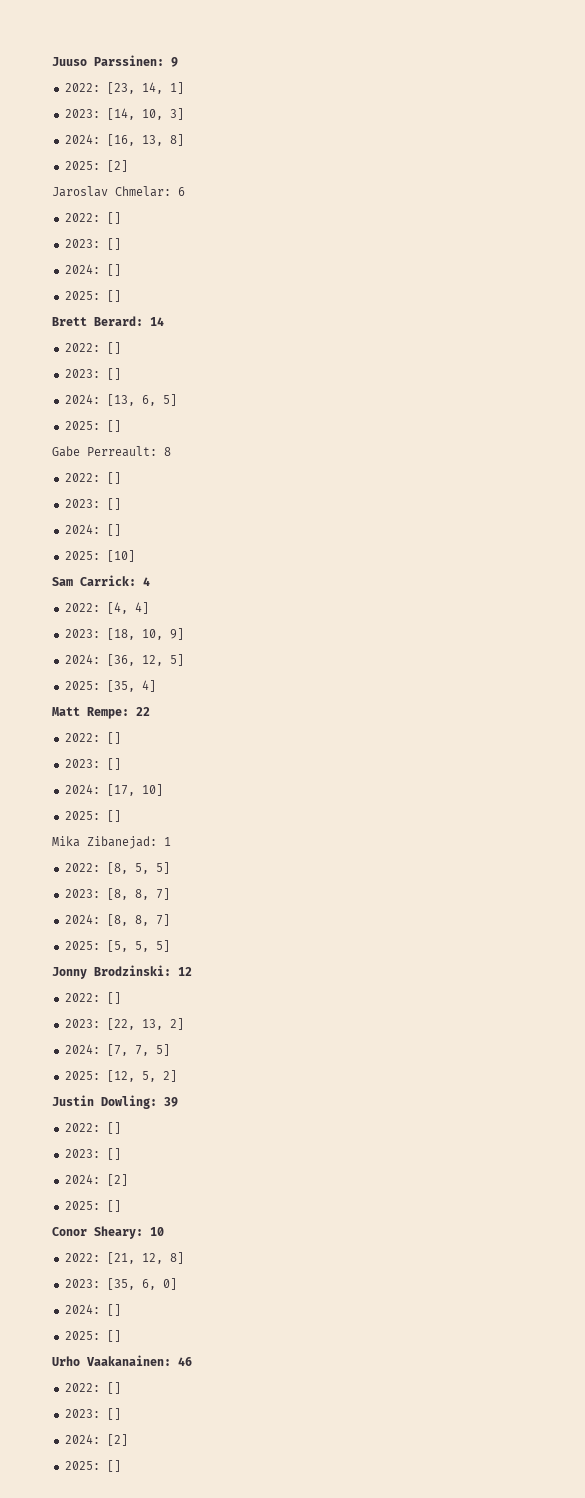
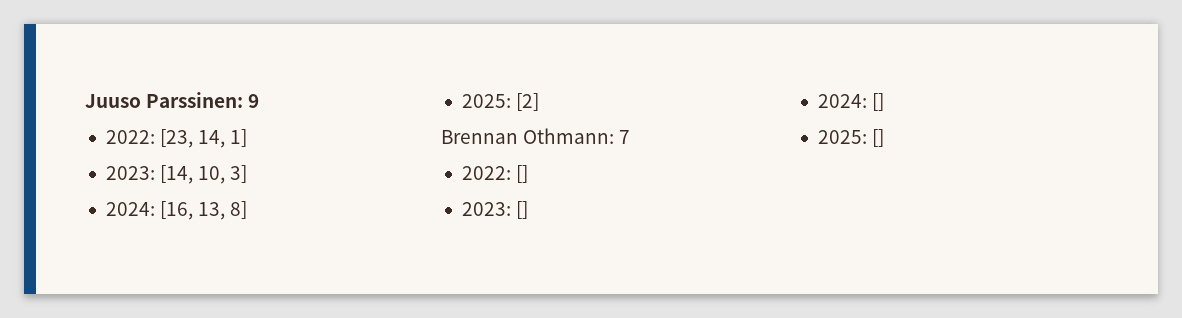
- Jaroslav Chmelar: 6
+ Brennan Othmann: 7
- Brett Berard: 14
- 2022: []
- 2023: []
- 2024: [13, 6, 5]
- 2025: []
- Gabe Perreault: 8
- 2022: []
- 2023: []
- 2024: []
- 2025: [10]
- Sam Carrick: 4
- 2022: [4, 4]
- 2023: [18, 10, 9]
- 2024: [36, 12, 5]
- 2025: [35, 4]
- Matt Rempe: 22
- 2022: []
- 2023: []
- 2024: [17, 10]
- 2025: []
- Mika Zibanejad: 1
- 2022: [8, 5, 5]
- 2023: [8, 8, 7]
- 2024: [8, 8, 7]
- 2025: [5, 5, 5]
- Jonny Brodzinski: 12
- 2022: []
- 2023: [22, 13, 2]
- 2024: [7, 7, 5]
- 2025: [12, 5, 2]
- Justin Dowling: 39
- 2022: []
- 2023: []
- 2024: [2]
- 2025: []
- Conor Sheary: 10
- 2022: [21, 12, 8]
- 2023: [35, 6, 0]
- 2024: []
- 2025: []
- Urho Vaakanainen: 46
- 2022: []
- 2023: []
- 2024: [2]
- 2025: []

